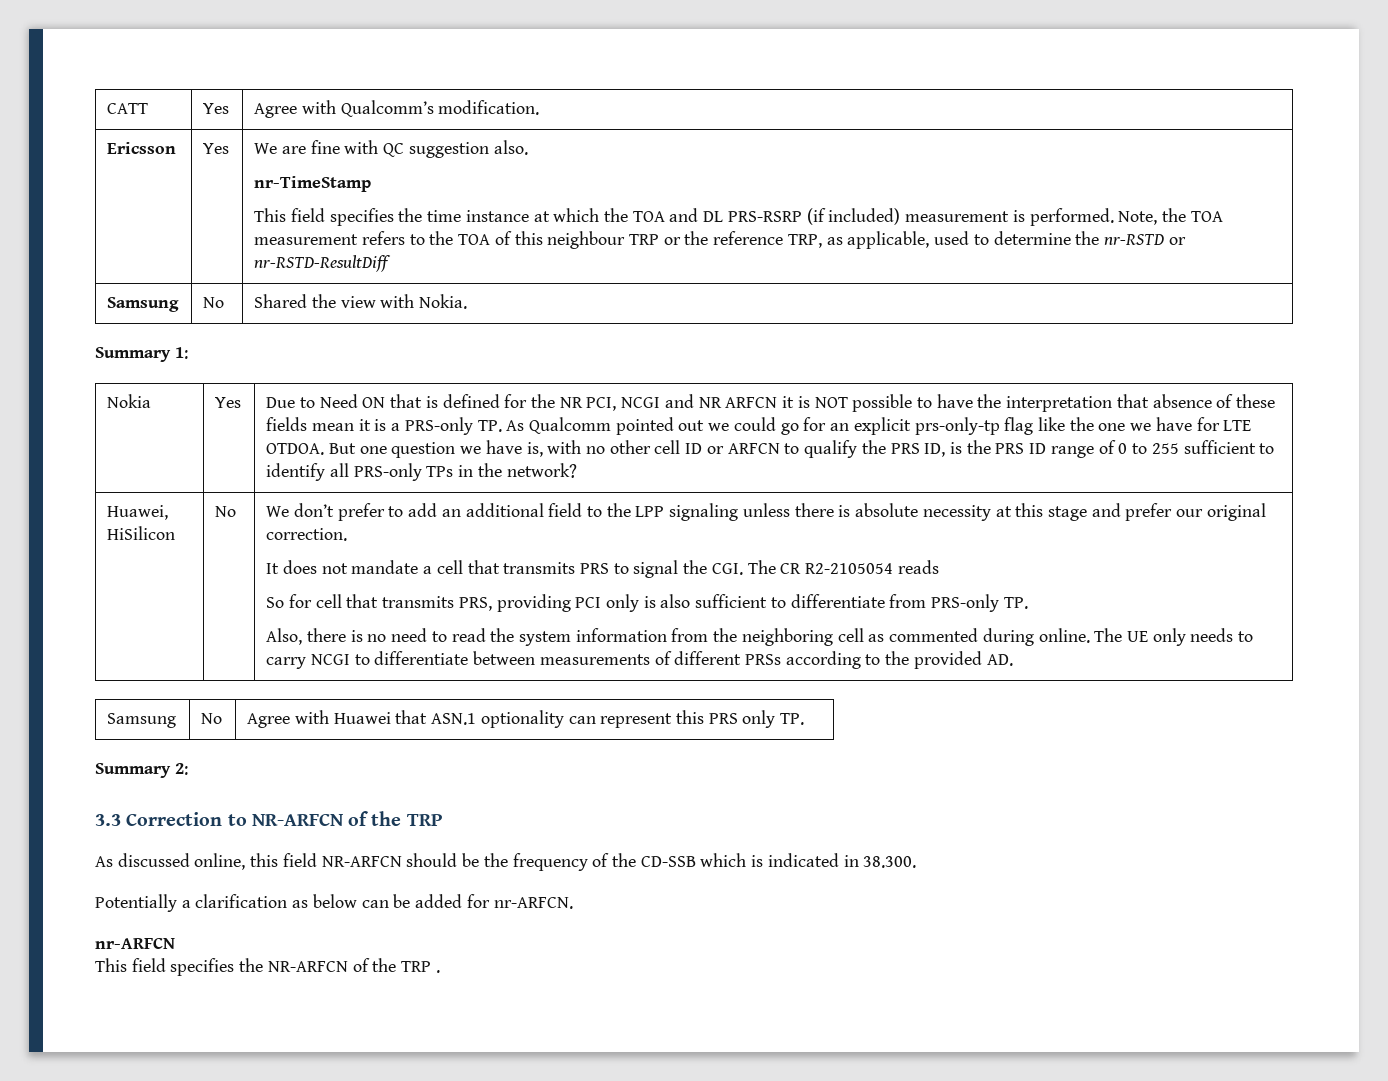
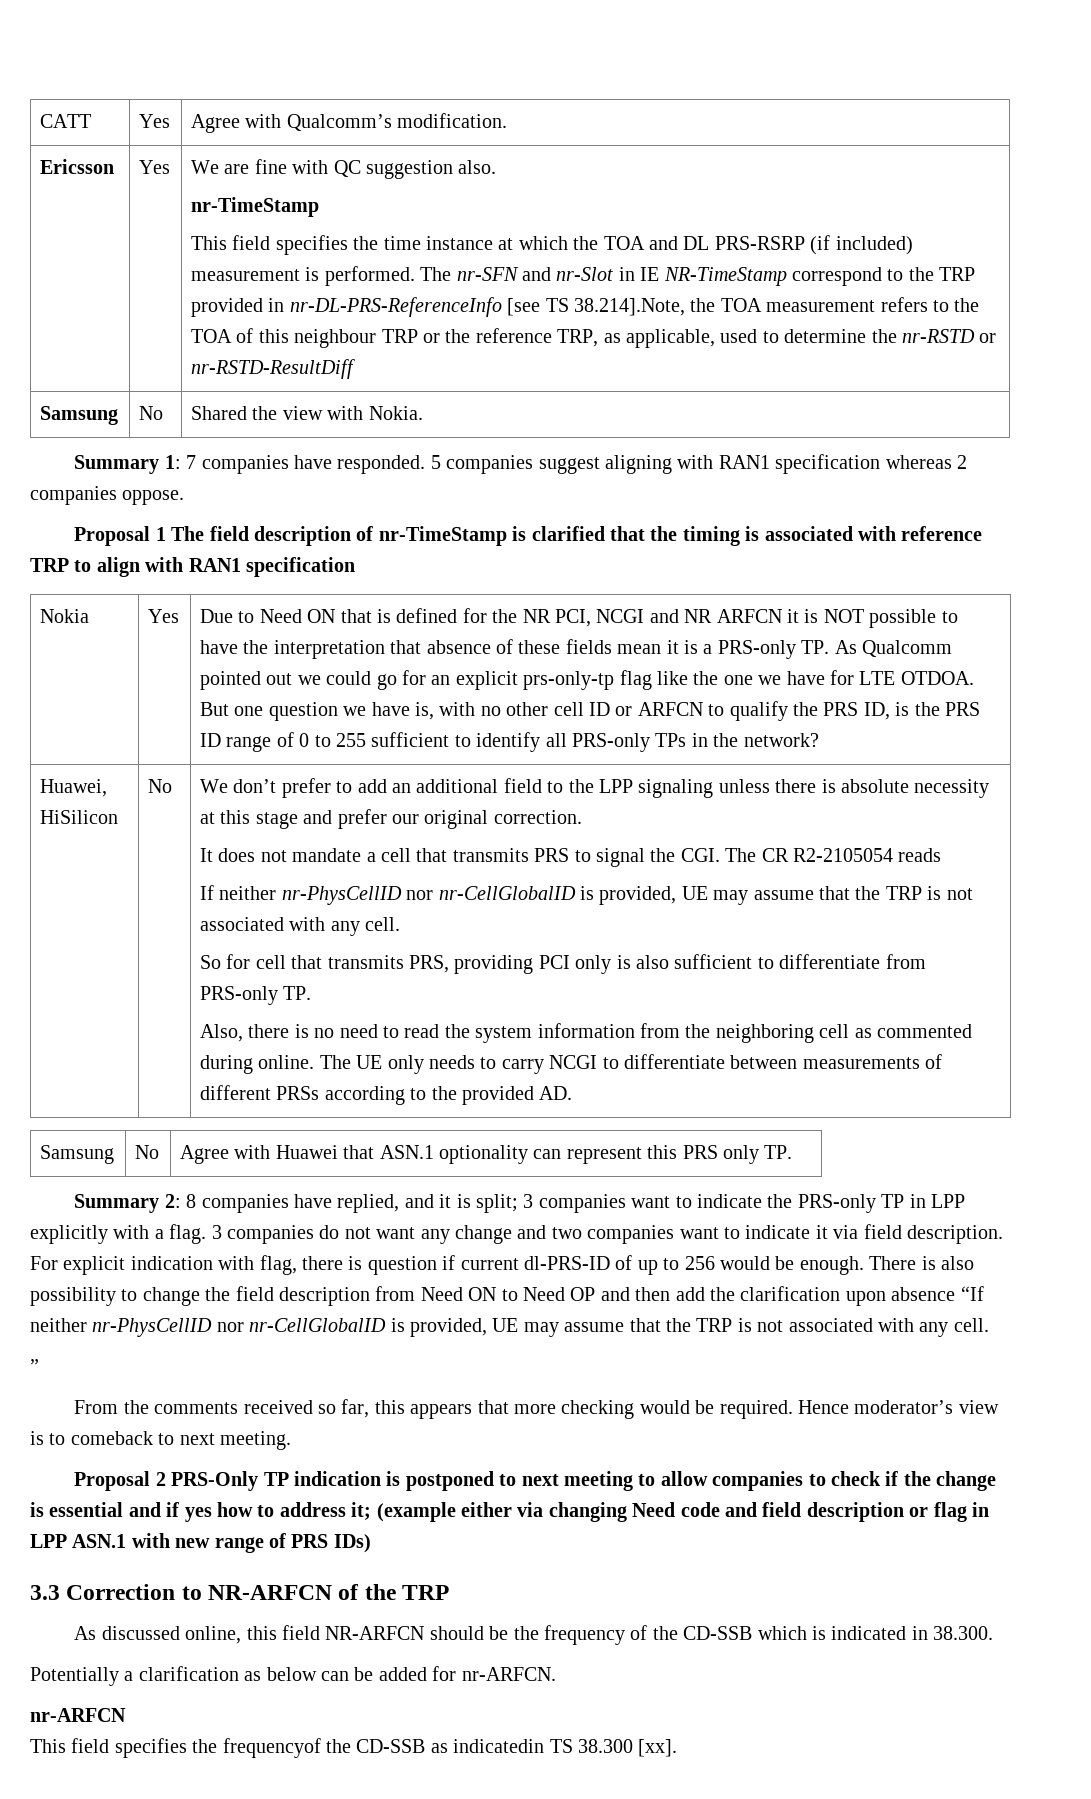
- Note, the TOA measurement refers to the TOA of this neighbour TRP or the reference TRP, as applicable, used to determine the nr-RSTD or nr-RSTD-ResultDiff
+ The nr-SFN and nr-Slot in IE NR-TimeStamp correspond to the TRP provided in nr-DL-PRS-ReferenceInfo [see TS 38.214].Note, the TOA measurement refers to the TOA of this neighbour TRP or the reference TRP, as applicable, used to determine the nr-RSTD or nr-RSTD-ResultDiff
- Summary 1:
+ Summary 1: 7 companies have responded. 5 companies suggest aligning with RAN1 specification whereas 2 companies oppose.
+ Proposal 1 The field description of nr-TimeStamp is clarified that the timing is associated with reference TRP to align with RAN1 specification
+ If neither nr-PhysCellID nor nr-CellGlobalID is provided, UE may assume that the TRP is not associated with any cell.
- Summary 2:
+ Summary 2: 8 companies have replied, and it is split; 3 companies want to indicate the PRS-only TP in LPP explicitly with a flag. 3 companies do not want any change and two companies want to indicate it via field description. For explicit indication with flag, there is question if current dl-PRS-ID of up to 256 would be enough. There is also possibility to change the field description from Need ON to Need OP and then add the clarification upon absence “If neither nr-PhysCellID nor nr-CellGlobalID is provided, UE may assume that the TRP is not associated with any cell.
+ ”
+ From the comments received so far, this appears that more checking would be required. Hence moderator’s view is to comeback to next meeting.
+ Proposal 2 PRS-Only TP indication is postponed to next meeting to allow companies to check if the change is essential and if yes how to address it; (example either via changing Need code and field description or flag in LPP ASN.1 with new range of PRS IDs)
- This field specifies the NR-ARFCN of the TRP .
+ This field specifies the frequencyof the CD-SSB as indicatedin TS 38.300 [xx].

